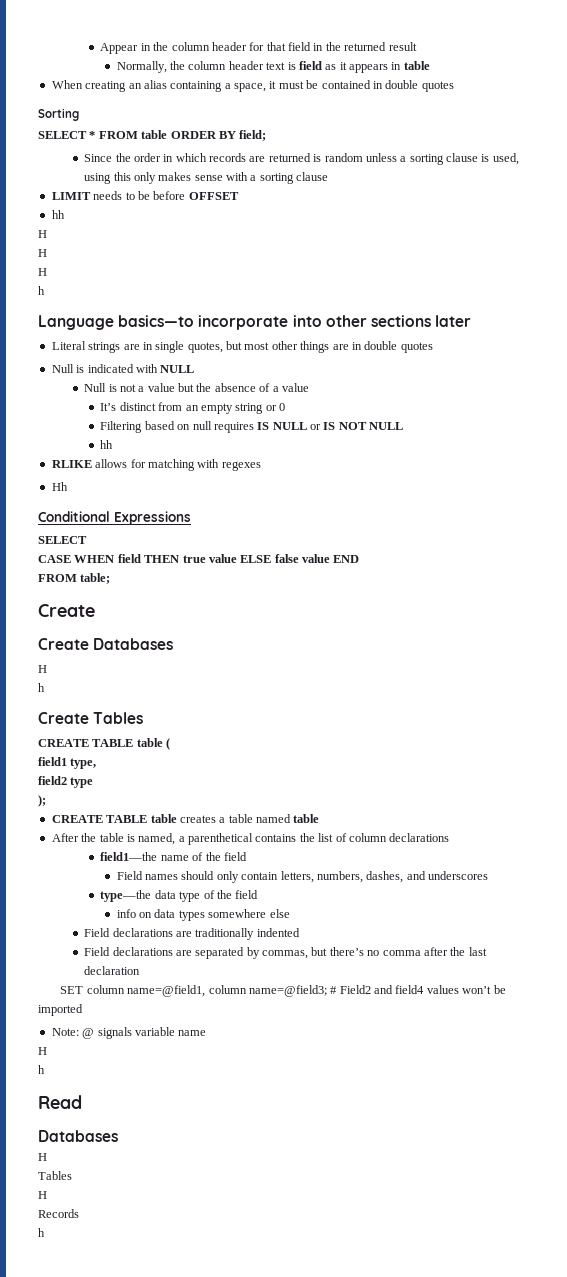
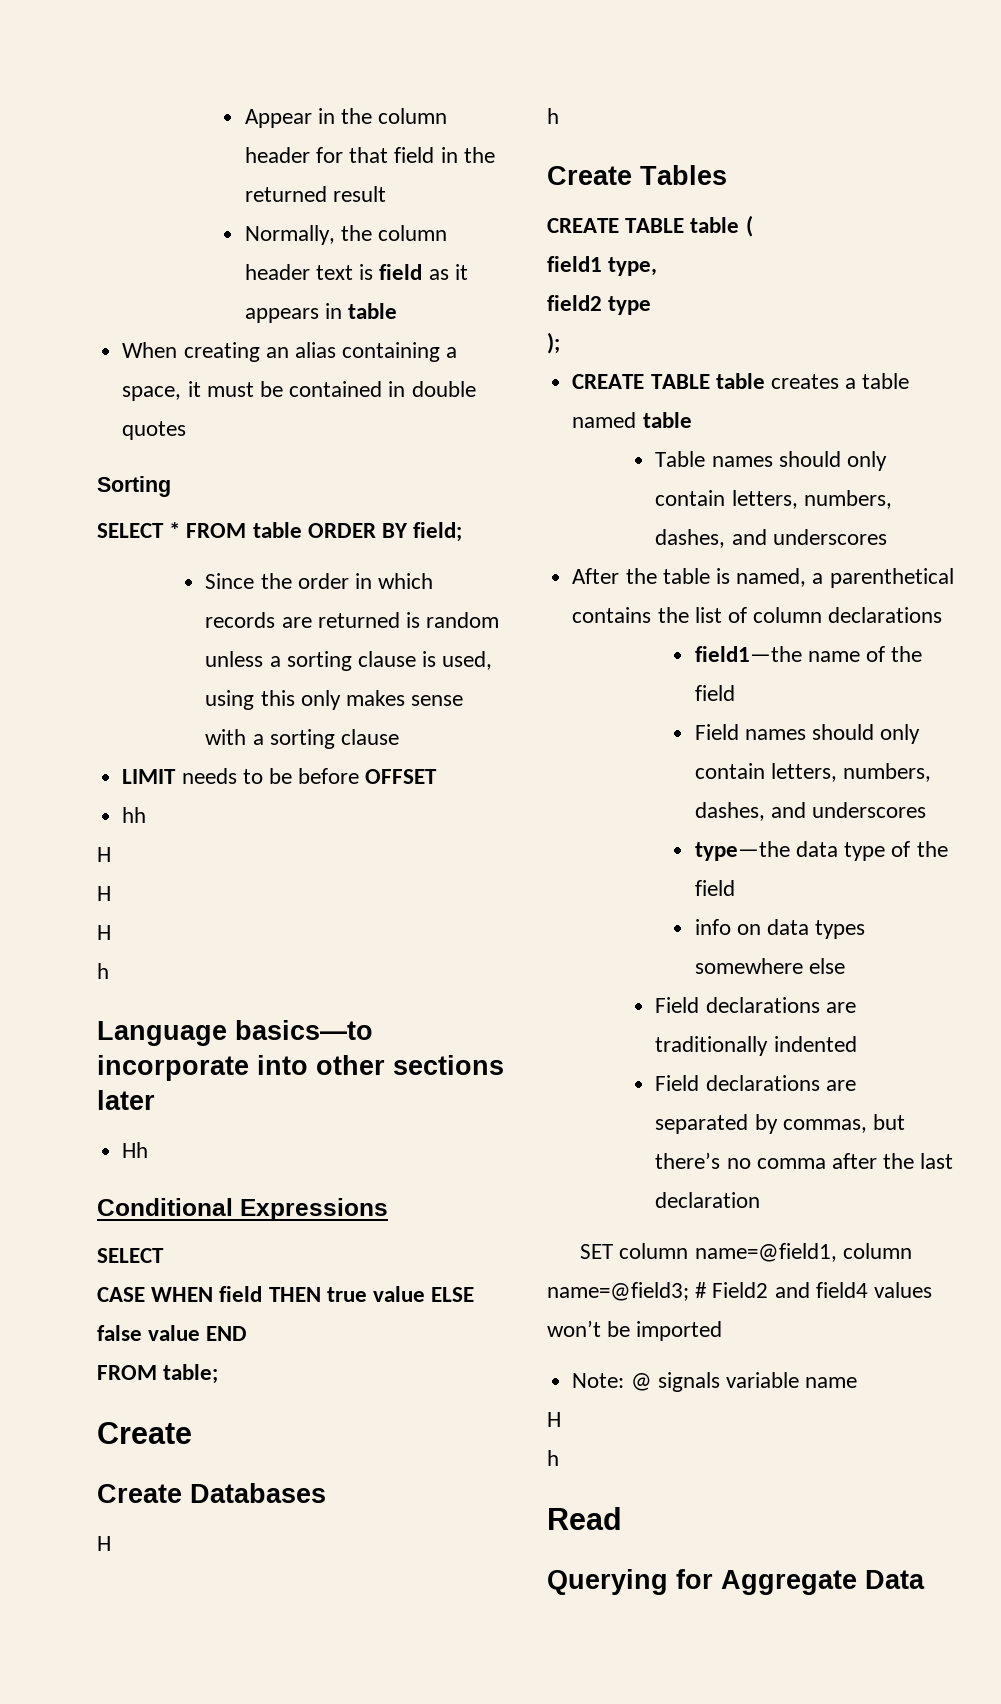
- Literal strings are in single quotes, but most other things are in double quotes
- Null is indicated with NULL
- Null is not a value but the absence of a value
- It’s distinct from an empty string or 0
- Filtering based on null requires IS NULL or IS NOT NULL
- hh
- RLIKE allows for matching with regexes
+ Table names should only contain letters, numbers, dashes, and underscores
  Read
- Databases
- H
- Tables
- H
- Records
- h
+ Querying for Aggregate Data

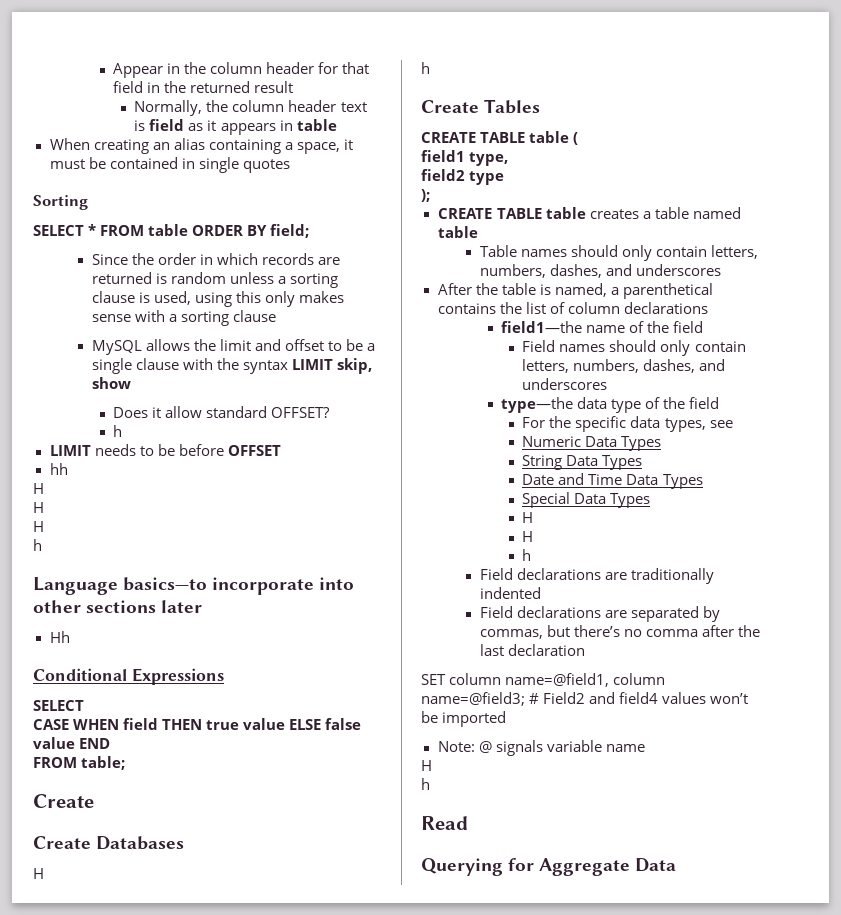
- When creating an alias containing a space, it must be contained in double quotes
+ When creating an alias containing a space, it must be contained in single quotes
+ MySQL allows the limit and offset to be a single clause with the syntax LIMIT skip, show
+ Does it allow standard OFFSET?
+ h
- info on data types somewhere else
+ For the specific data types, see
+ Numeric Data Types
+ String Data Types
+ Date and Time Data Types
+ Special Data Types
+ H
+ H
+ h

